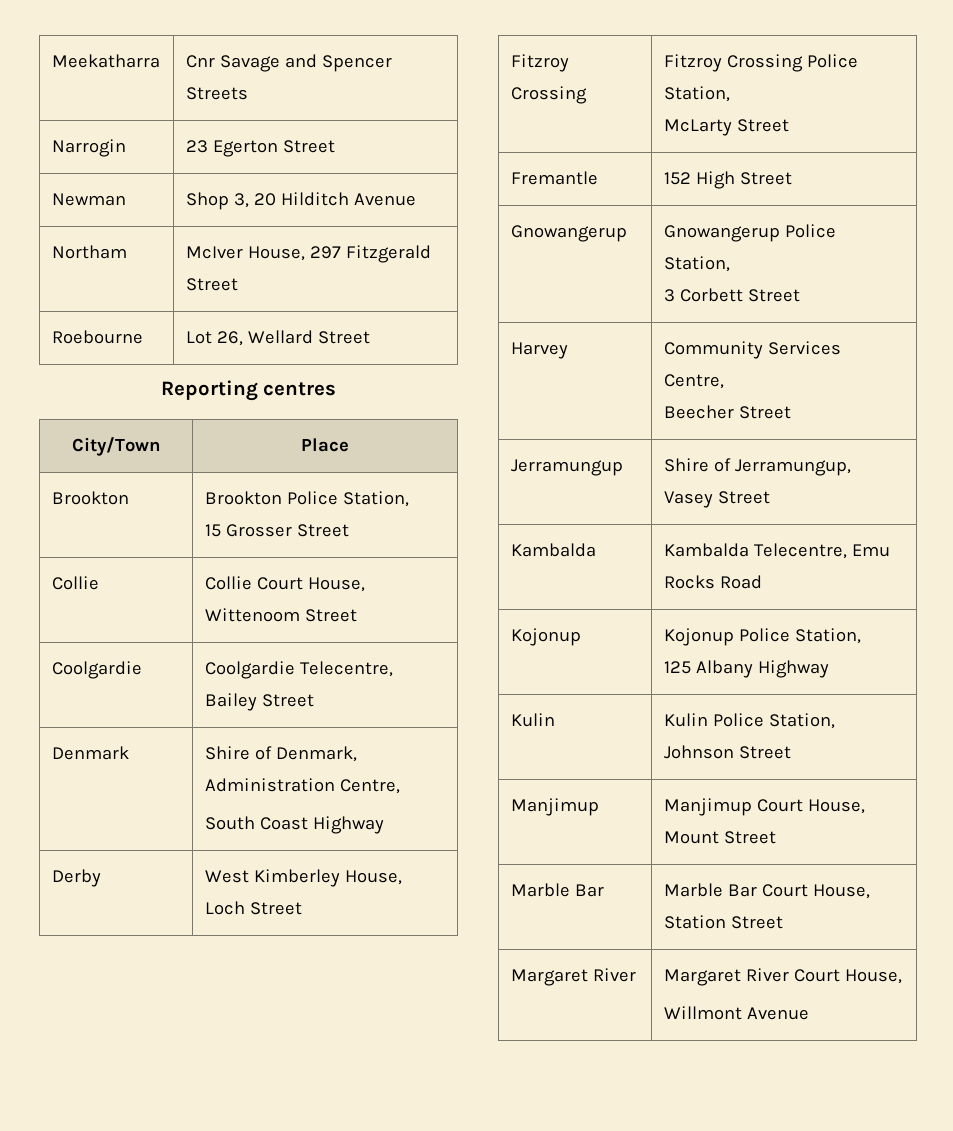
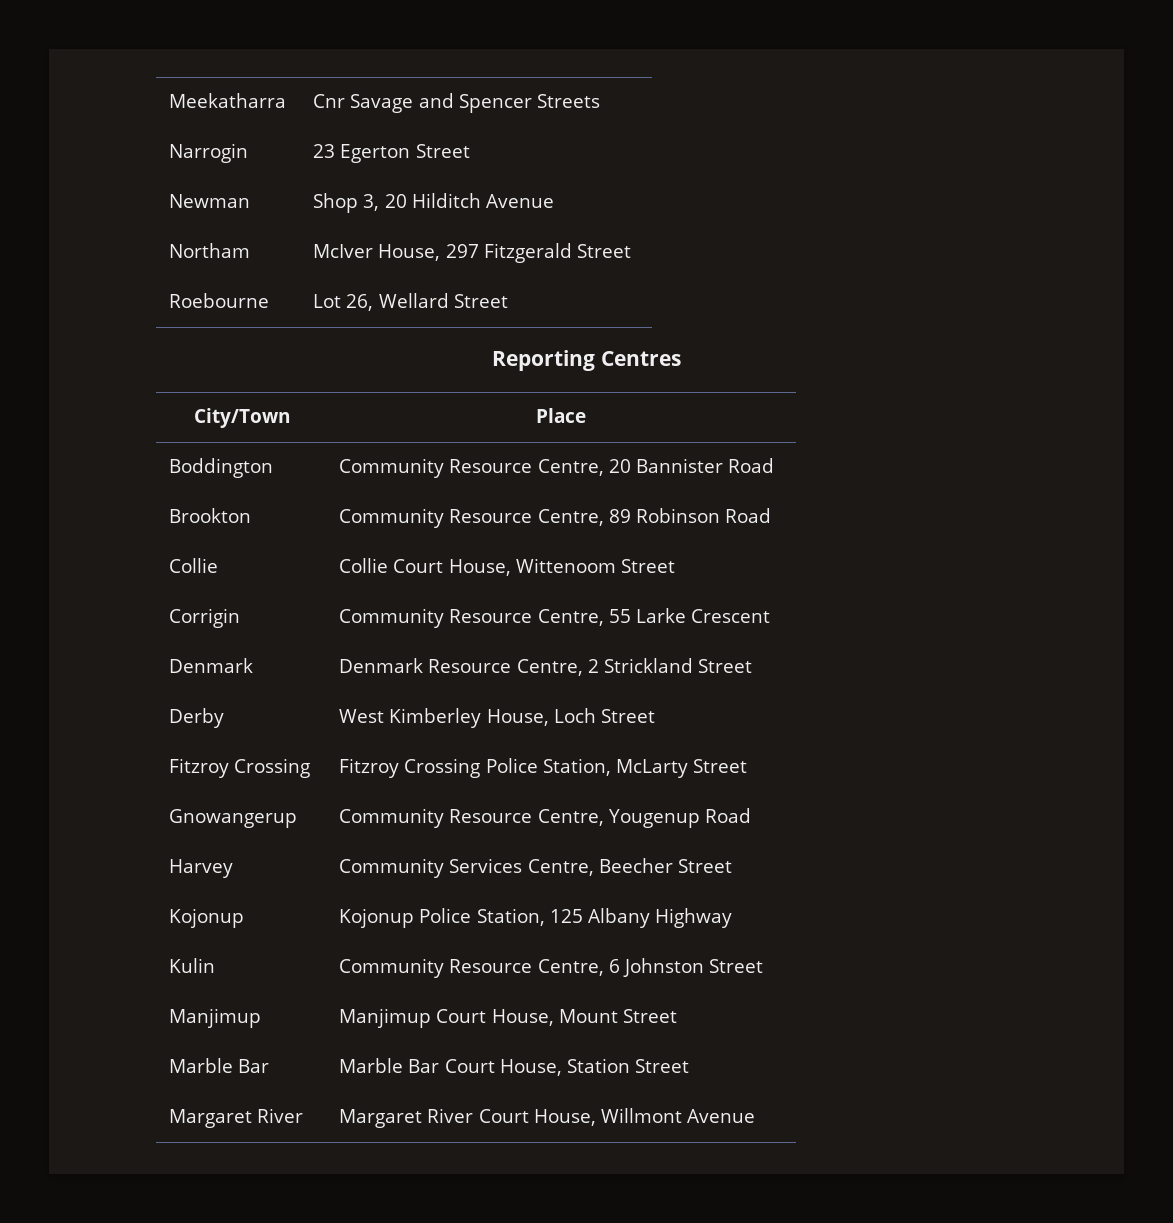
- Reporting centres
+ Reporting Centres
- Brookton | Brookton Police Station,
- 15 Grosser Street
+ Boddington | Community Resource Centre, 20 Bannister Road
+ Brookton | Community Resource Centre, 89 Robinson Road
- Coolgardie | Coolgardie Telecentre, Bailey Street
- Denmark | Shire of Denmark, Administration Centre,
- South Coast Highway
+ Corrigin | Community Resource Centre, 55 Larke Crescent
+ Denmark | Denmark Resource Centre, 2 Strickland Street
- Fitzroy Crossing | Fitzroy Crossing Police Station,
- McLarty Street
+ Fitzroy Crossing | Fitzroy Crossing Police Station, McLarty Street
- Fremantle | 152 High Street
- Gnowangerup | Gnowangerup Police Station,
- 3 Corbett Street
+ Gnowangerup | Community Resource Centre, Yougenup Road
- Harvey | Community Services Centre,
- Beecher Street
+ Harvey | Community Services Centre, Beecher Street
- Jerramungup | Shire of Jerramungup, Vasey Street
- Kambalda | Kambalda Telecentre, Emu Rocks Road
- Kojonup | Kojonup Police Station,
- 125 Albany Highway
+ Kojonup | Kojonup Police Station, 125 Albany Highway
- Kulin | Kulin Police Station, Johnson Street
+ Kulin | Community Resource Centre, 6 Johnston Street
- Margaret River | Margaret River Court House,
- Willmont Avenue
+ Margaret River | Margaret River Court House, Willmont Avenue

